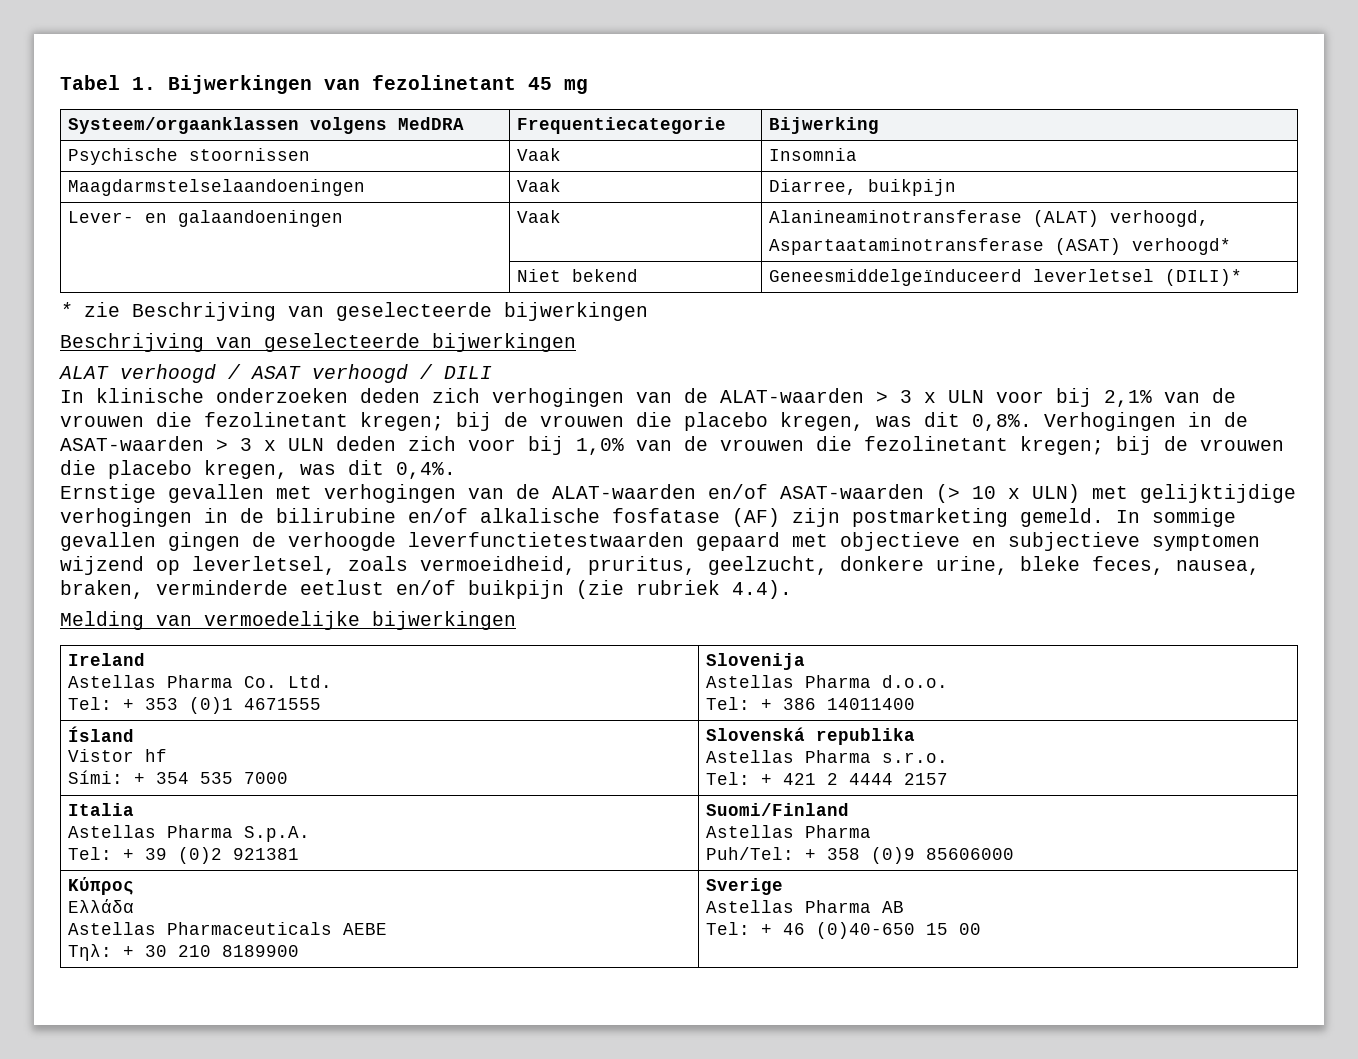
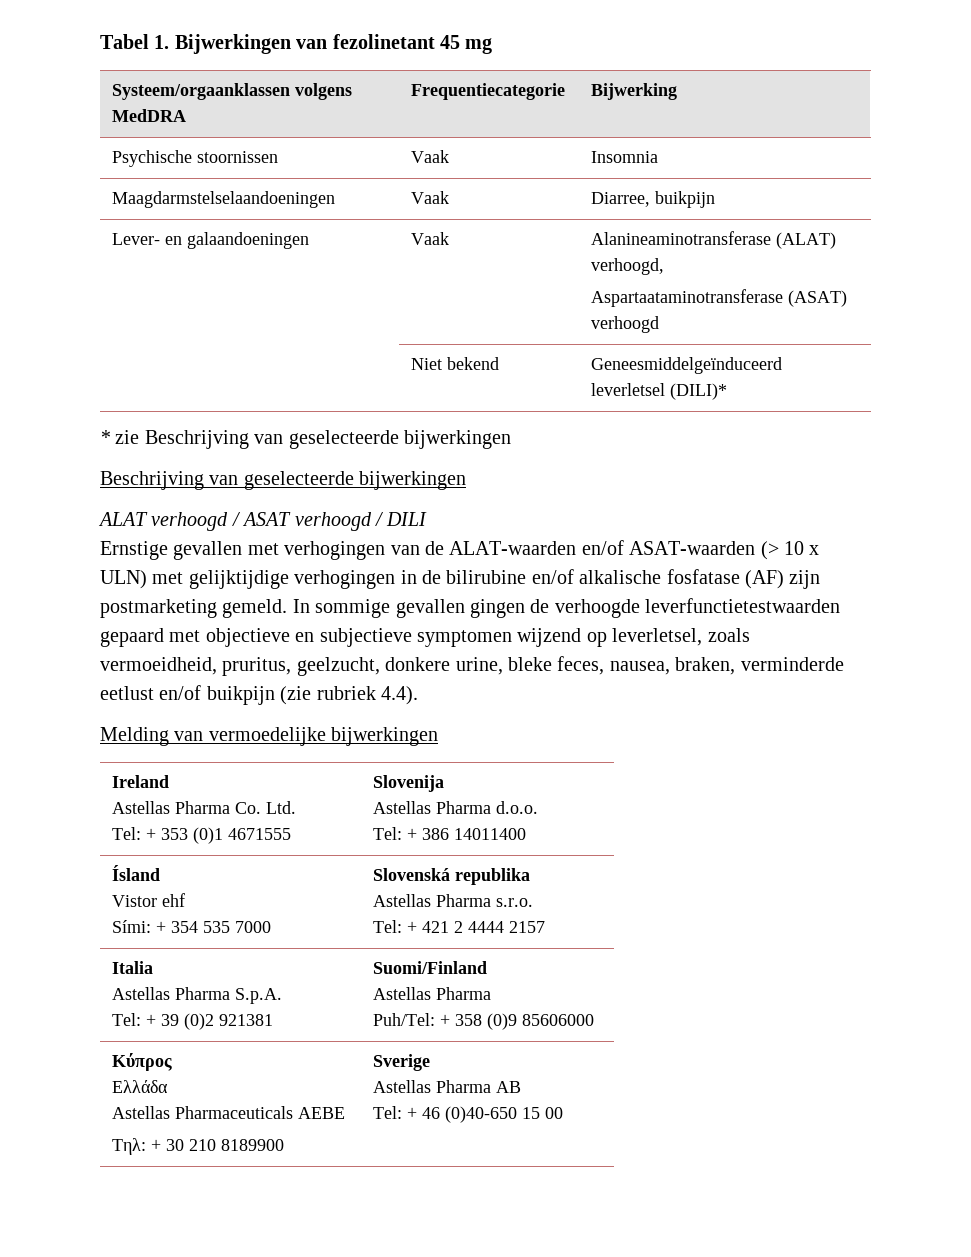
  Lever- en galaandoeningen | Vaak | Alanineaminotransferase (ALAT) verhoogd,
- Aspartaataminotransferase (ASAT) verhoogd*
+ Aspartaataminotransferase (ASAT) verhoogd
- In klinische onderzoeken deden zich verhogingen van de ALAT-waarden > 3 x ULN voor bij 2,1% van de vrouwen die fezolinetant kregen; bij de vrouwen die placebo kregen, was dit 0,8%. Verhogingen in de ASAT-waarden > 3 x ULN deden zich voor bij 1,0% van de vrouwen die fezolinetant kregen; bij de vrouwen die placebo kregen, was dit 0,4%.
  Ísland
- Vistor hf
+ Vistor ehf

